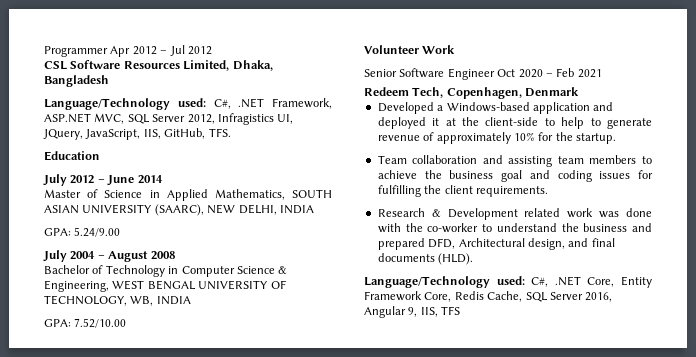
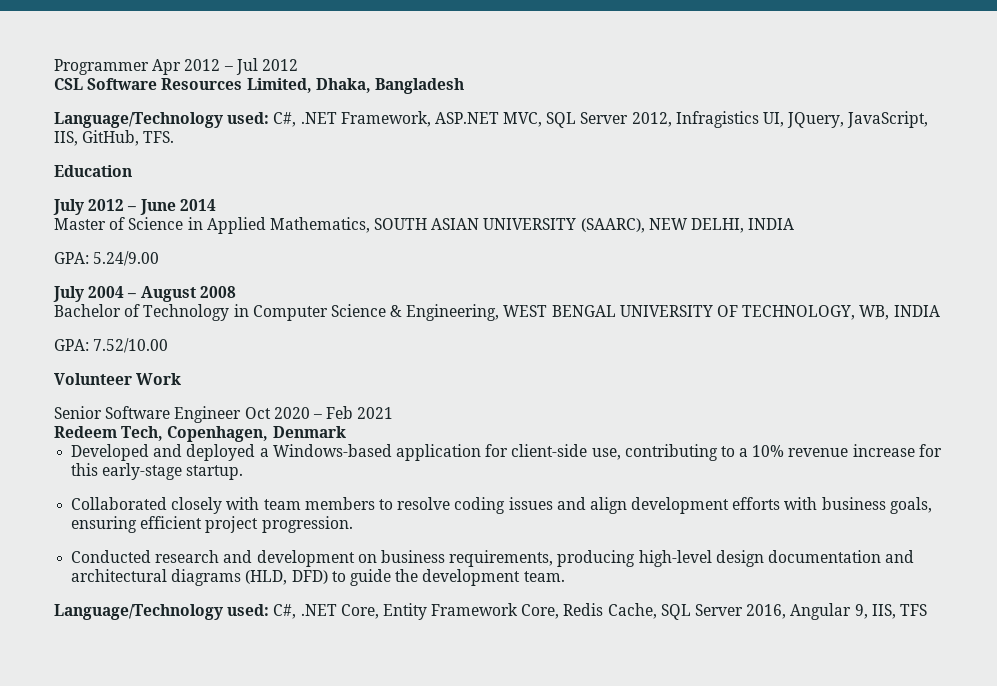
- Developed a Windows-based application and deployed it at the client-side to help to generate revenue of approximately 10% for the startup.
- Team collaboration and assisting team members to achieve the business goal and coding issues for fulfilling the client requirements.
- Research & Development related work was done with the co-worker to understand the business and prepared DFD, Architectural design, and final documents (HLD).
+ Developed and deployed a Windows-based application for client-side use, contributing to a 10% revenue increase for this early-stage startup.
+ Collaborated closely with team members to resolve coding issues and align development efforts with business goals, ensuring efficient project progression.
+ Conducted research and development on business requirements, producing high-level design documentation and architectural diagrams (HLD, DFD) to guide the development team.

